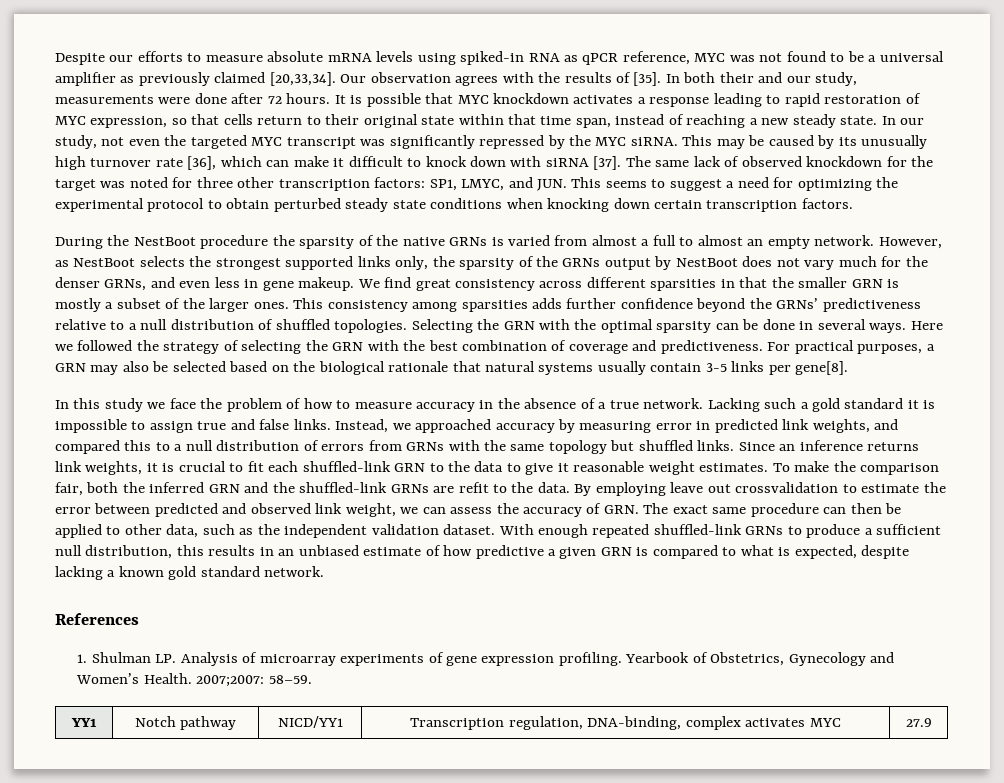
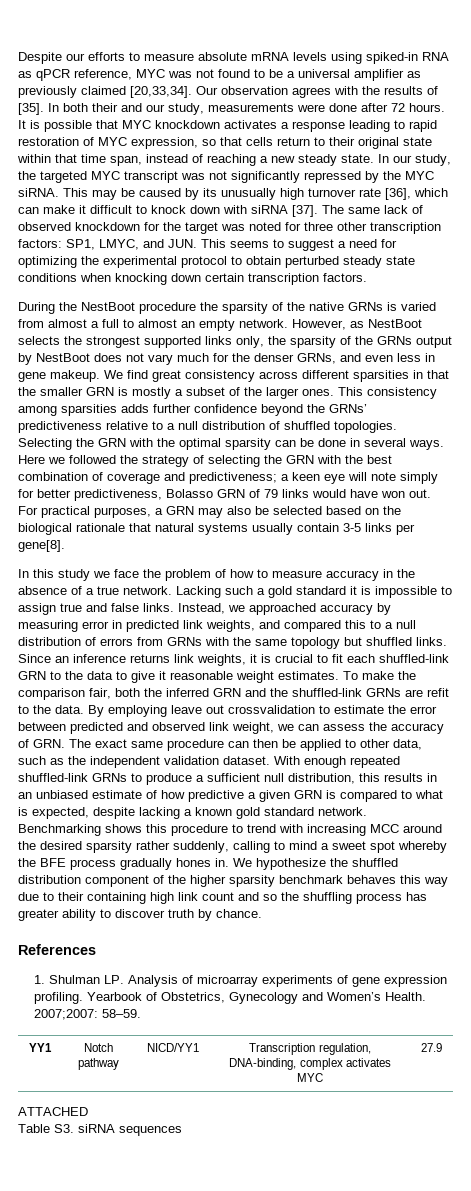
- In our study, not even the targeted MYC transcript was significantly repressed by the MYC siRNA.
+ In our study, the targeted MYC transcript was not significantly repressed by the MYC siRNA.
- Here we followed the strategy of selecting the GRN with the best combination of coverage and predictiveness.
+ Here we followed the strategy of selecting the GRN with the best combination of coverage and predictiveness; a keen eye will note simply for better predictiveness, Bolasso GRN of 79 links would have won out.
+ Benchmarking shows this procedure to trend with increasing MCC around the desired sparsity rather suddenly, calling to mind a sweet spot whereby the BFE process gradually hones in. We hypothesize the shuffled distribution component of the higher sparsity benchmark behaves this way due to their containing high link count and so the shuffling process has greater ability to discover truth by chance.
+ ATTACHED
+ Table S3. siRNA sequences

